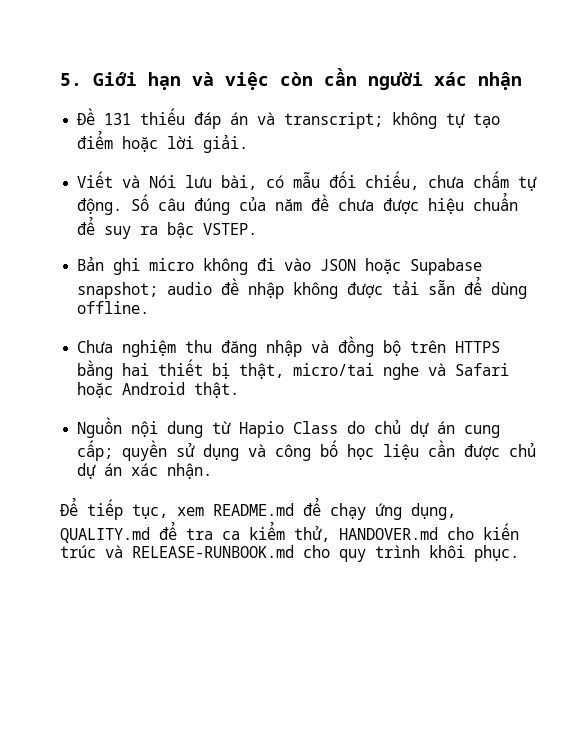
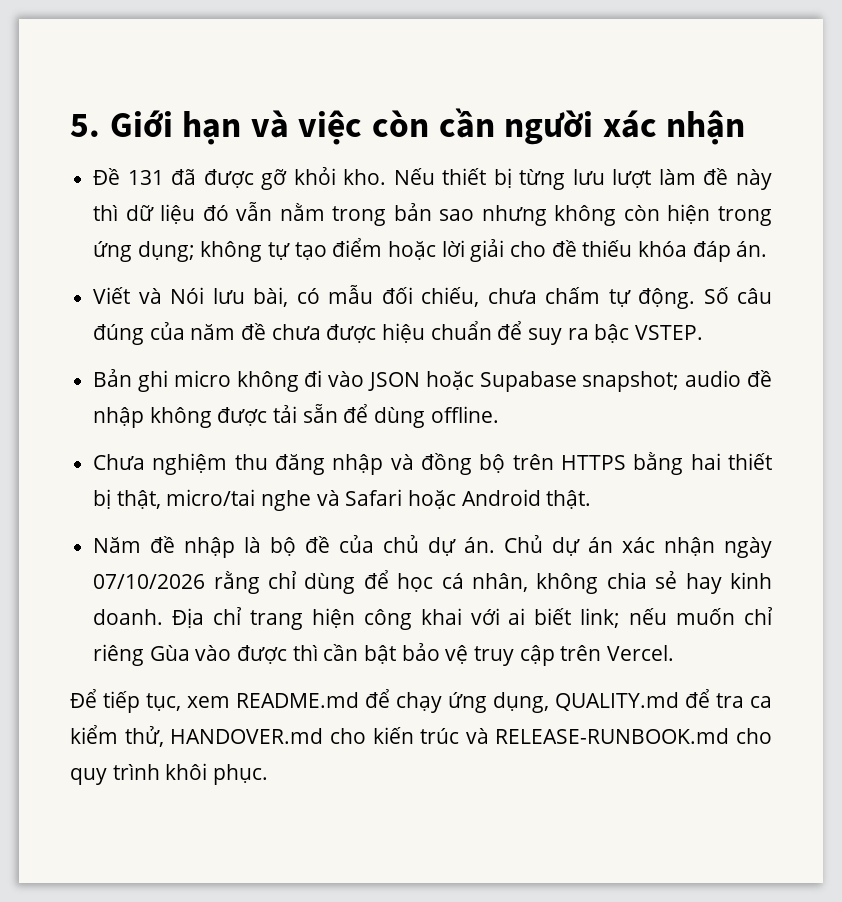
- Đề 131 thiếu đáp án và transcript; không tự tạo điểm hoặc lời giải.
+ Đề 131 đã được gỡ khỏi kho. Nếu thiết bị từng lưu lượt làm đề này thì dữ liệu đó vẫn nằm trong bản sao nhưng không còn hiện trong ứng dụng; không tự tạo điểm hoặc lời giải cho đề thiếu khóa đáp án.
- Nguồn nội dung từ Hapio Class do chủ dự án cung cấp; quyền sử dụng và công bố học liệu cần được chủ dự án xác nhận.
+ Năm đề nhập là bộ đề của chủ dự án. Chủ dự án xác nhận ngày 07/10/2026 rằng chỉ dùng để học cá nhân, không chia sẻ hay kinh doanh. Địa chỉ trang hiện công khai với ai biết link; nếu muốn chỉ riêng Gùa vào được thì cần bật bảo vệ truy cập trên Vercel.

